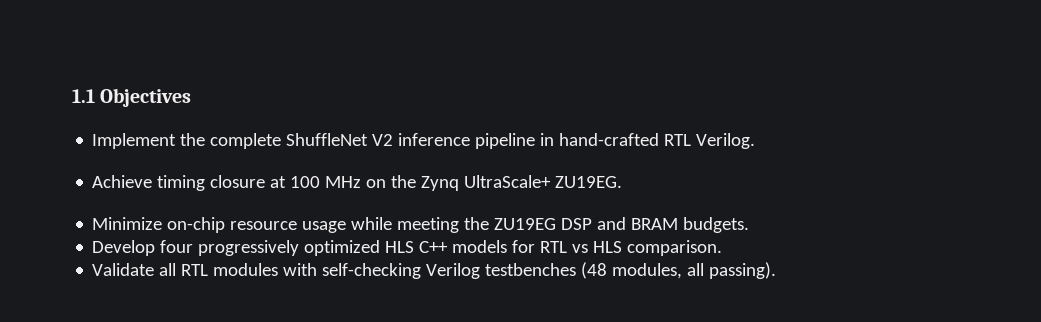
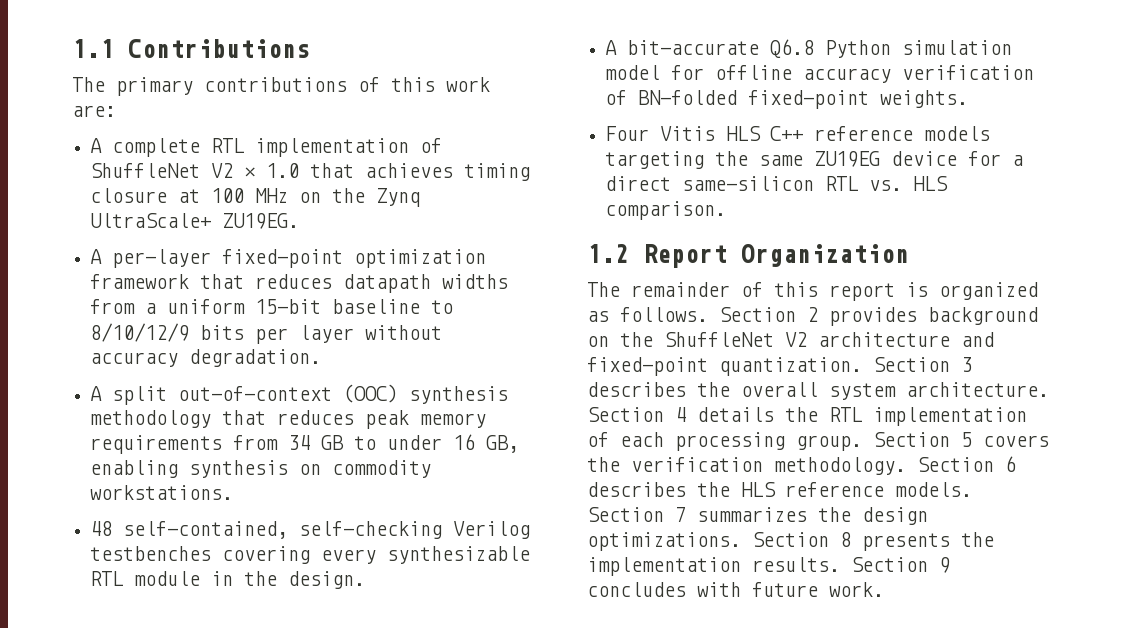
- 1.1 Objectives
- Implement the complete ShuffleNet V2 inference pipeline in hand-crafted RTL Verilog.
- Achieve timing closure at 100 MHz on the Zynq UltraScale+ ZU19EG.
+ 1.1 Contributions
+ The primary contributions of this work are:
+ A complete RTL implementation of ShuffleNet V2 × 1.0 that achieves timing closure at 100 MHz on the Zynq UltraScale+ ZU19EG.
- Minimize on-chip resource usage while meeting the ZU19EG DSP and BRAM budgets.
- Develop four progressively optimized HLS C++ models for RTL vs HLS comparison.
- Validate all RTL modules with self-checking Verilog testbenches (48 modules, all passing).
+ A per-layer fixed-point optimization framework that reduces datapath widths from a uniform 15-bit baseline to 8/10/12/9 bits per layer without accuracy degradation.
+ A split out-of-context (OOC) synthesis methodology that reduces peak memory requirements from 34 GB to under 16 GB, enabling synthesis on commodity workstations.
+ 48 self-contained, self-checking Verilog testbenches covering every synthesizable RTL module in the design.
+ A bit-accurate Q6.8 Python simulation model for offline accuracy verification of BN-folded fixed-point weights.
+ Four Vitis HLS C++ reference models targeting the same ZU19EG device for a direct same-silicon RTL vs. HLS comparison.
+ 1.2 Report Organization
+ The remainder of this report is organized as follows. Section 2 provides background on the ShuffleNet V2 architecture and fixed-point quantization. Section 3 describes the overall system architecture. Section 4 details the RTL implementation of each processing group. Section 5 covers the verification methodology. Section 6 describes the HLS reference models. Section 7 summarizes the design optimizations. Section 8 presents the implementation results. Section 9 concludes with future work.

